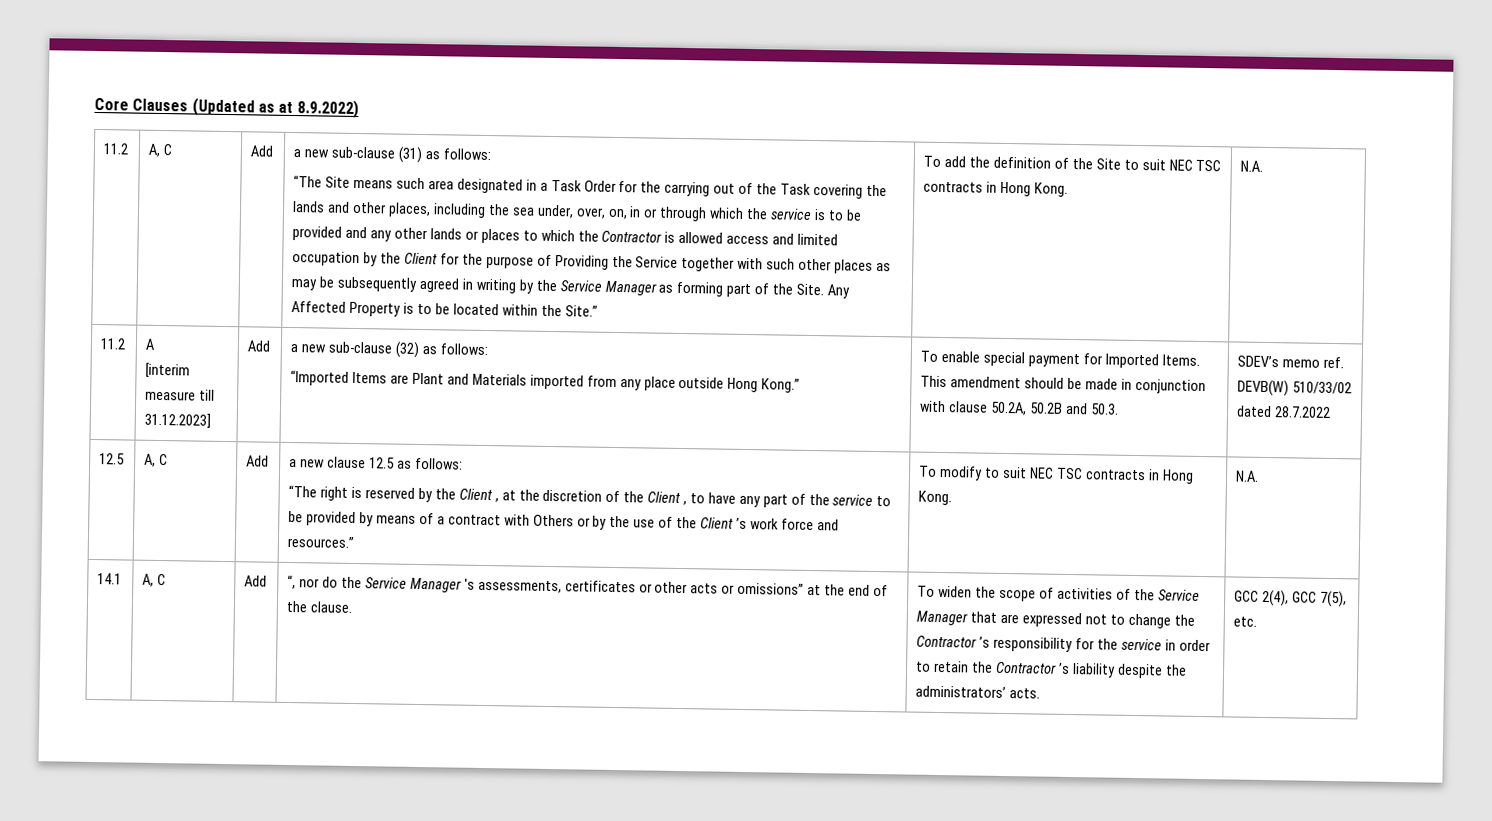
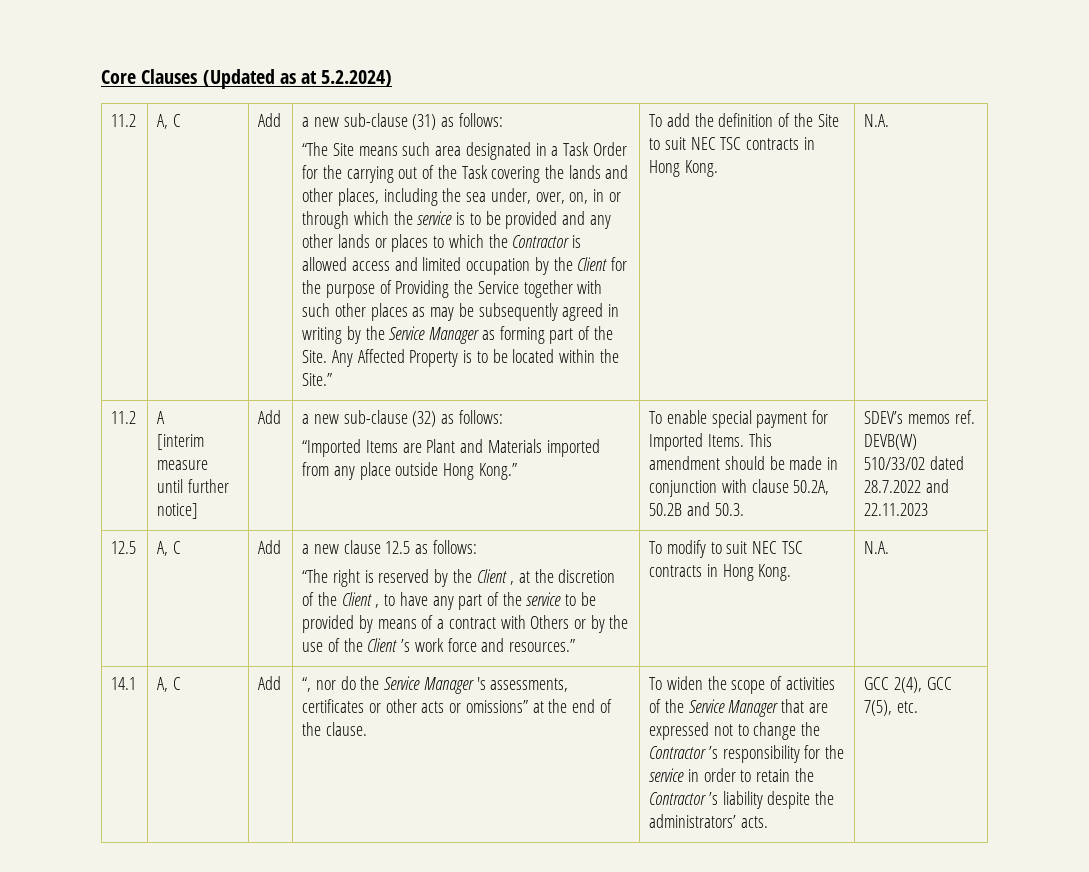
- Core Clauses (Updated as at 8.9.2022)
+ Core Clauses (Updated as at 5.2.2024)
- [interim measure till 31.12.2023]
+ [interim measure until further notice]
- SDEV’s memo ref. DEVB(W) 510/33/02 dated 28.7.2022
+ SDEV’s memos ref. DEVB(W) 510/33/02 dated 28.7.2022 and 22.11.2023

